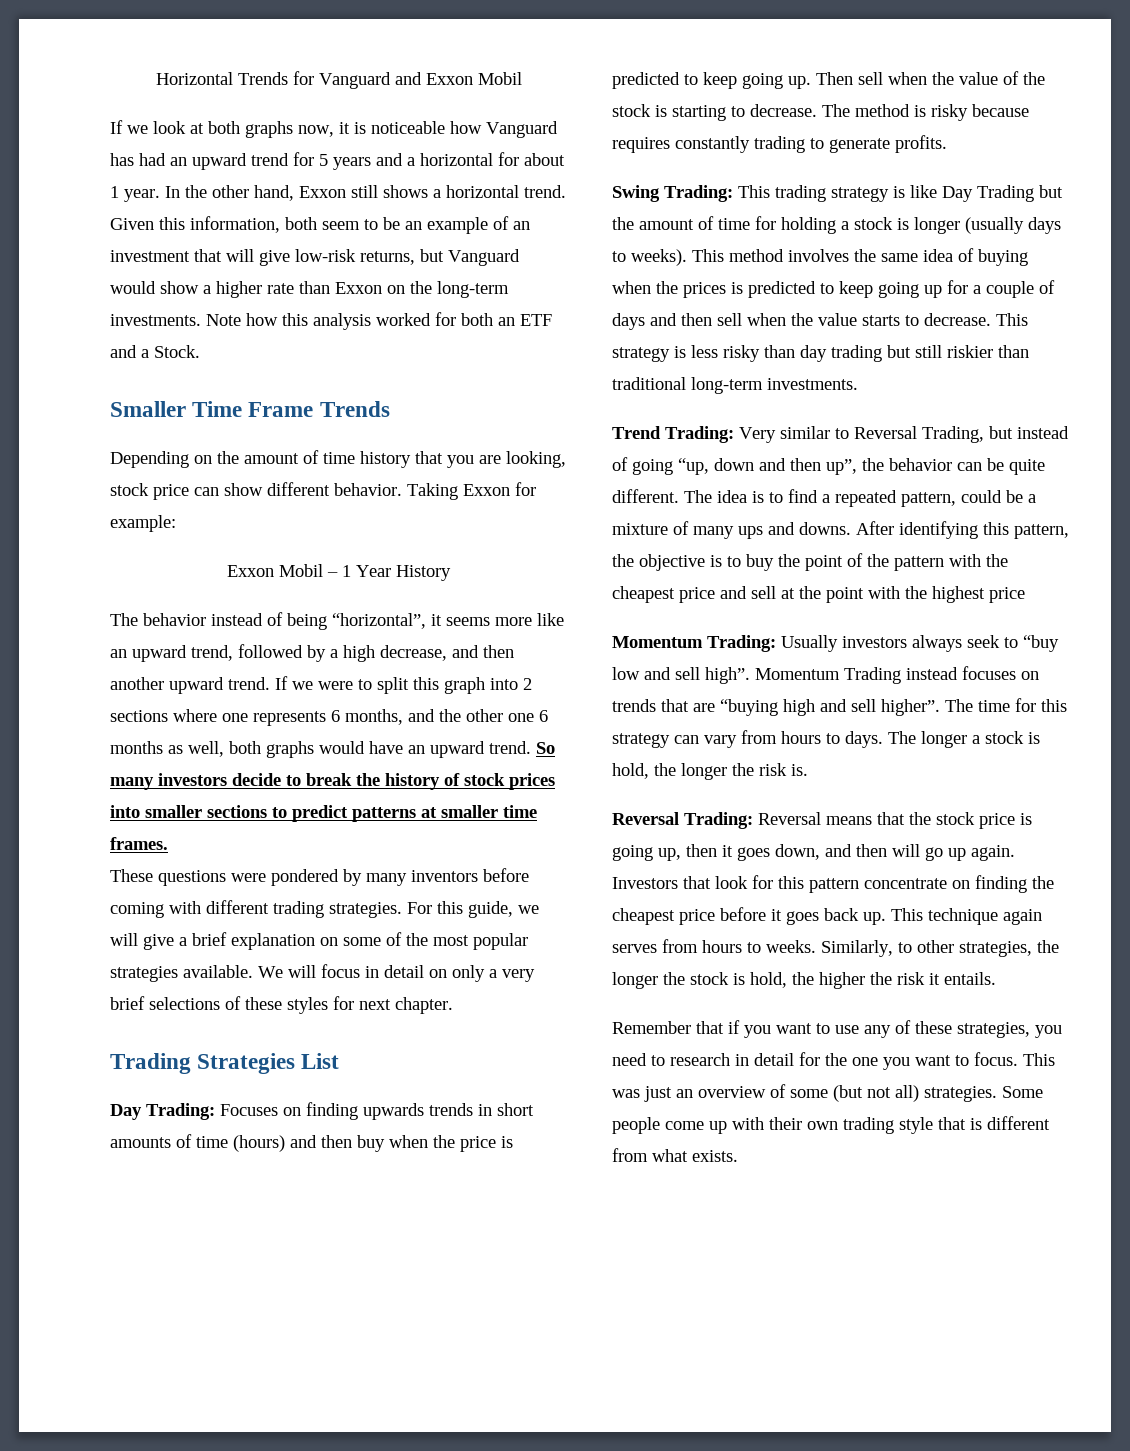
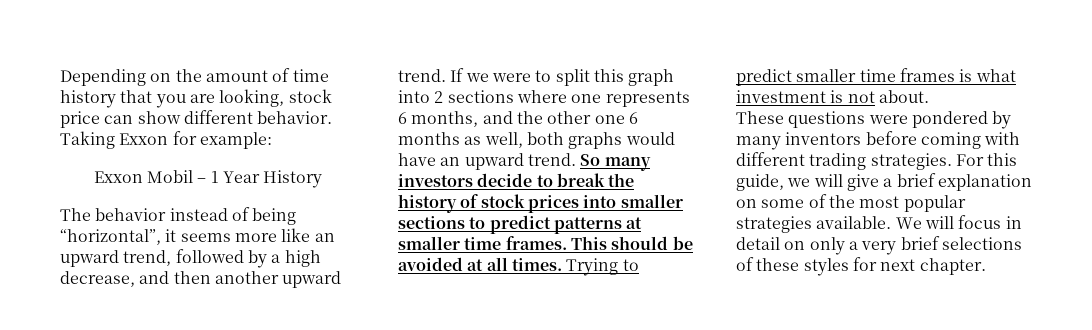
- Horizontal Trends for Vanguard and Exxon Mobil
- If we look at both graphs now, it is noticeable how Vanguard has had an upward trend for 5 years and a horizontal for about 1 year. In the other hand, Exxon still shows a horizontal trend. Given this information, both seem to be an example of an investment that will give low-risk returns, but Vanguard would show a higher rate than Exxon on the long-term investments. Note how this analysis worked for both an ETF and a Stock.
- Smaller Time Frame Trends
+ This should be avoided at all times. Trying to predict smaller time frames is what investment is not about.
- Trading Strategies List
- Day Trading: Focuses on finding upwards trends in short amounts of time (hours) and then buy when the price is predicted to keep going up. Then sell when the value of the stock is starting to decrease. The method is risky because requires constantly trading to generate profits.
- Swing Trading: This trading strategy is like Day Trading but the amount of time for holding a stock is longer (usually days to weeks). This method involves the same idea of buying when the prices is predicted to keep going up for a couple of days and then sell when the value starts to decrease. This strategy is less risky than day trading but still riskier than traditional long-term investments.
- Trend Trading: Very similar to Reversal Trading, but instead of going “up, down and then up”, the behavior can be quite different. The idea is to find a repeated pattern, could be a mixture of many ups and downs. After identifying this pattern, the objective is to buy the point of the pattern with the cheapest price and sell at the point with the highest price
- Momentum Trading: Usually investors always seek to “buy low and sell high”. Momentum Trading instead focuses on trends that are “buying high and sell higher”. The time for this strategy can vary from hours to days. The longer a stock is hold, the longer the risk is.
- Reversal Trading: Reversal means that the stock price is going up, then it goes down, and then will go up again. Investors that look for this pattern concentrate on finding the cheapest price before it goes back up. This technique again serves from hours to weeks. Similarly, to other strategies, the longer the stock is hold, the higher the risk it entails.
- Remember that if you want to use any of these strategies, you need to research in detail for the one you want to focus. This was just an overview of some (but not all) strategies. Some people come up with their own trading style that is different from what exists.

